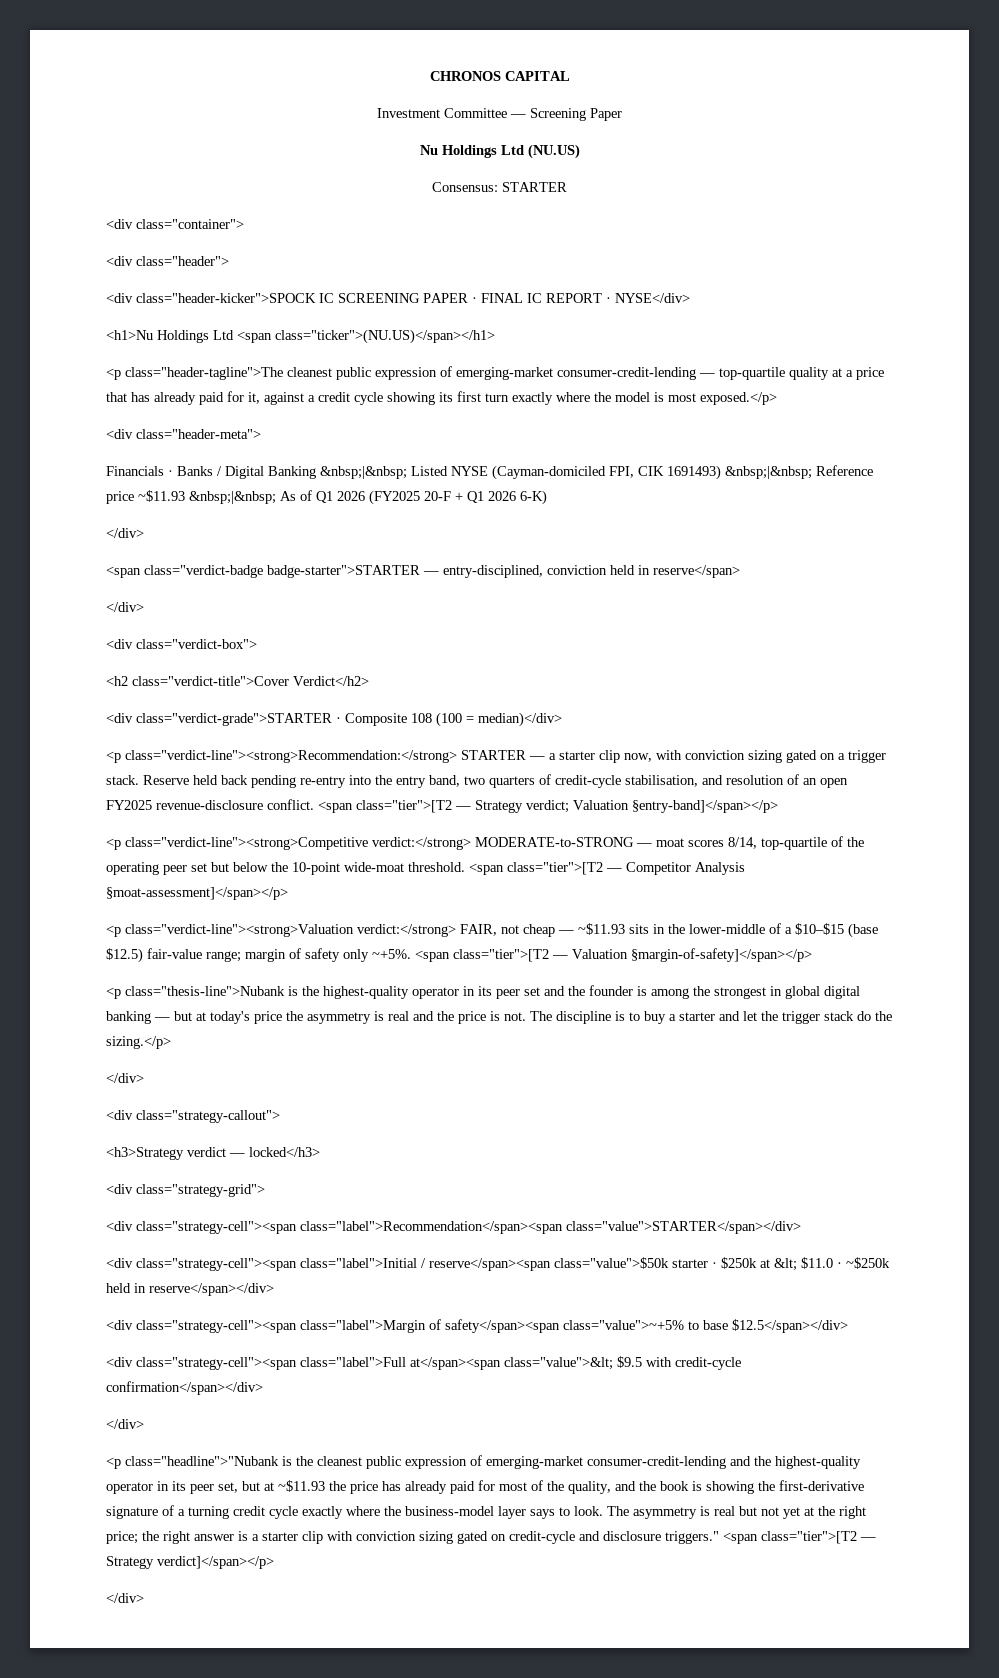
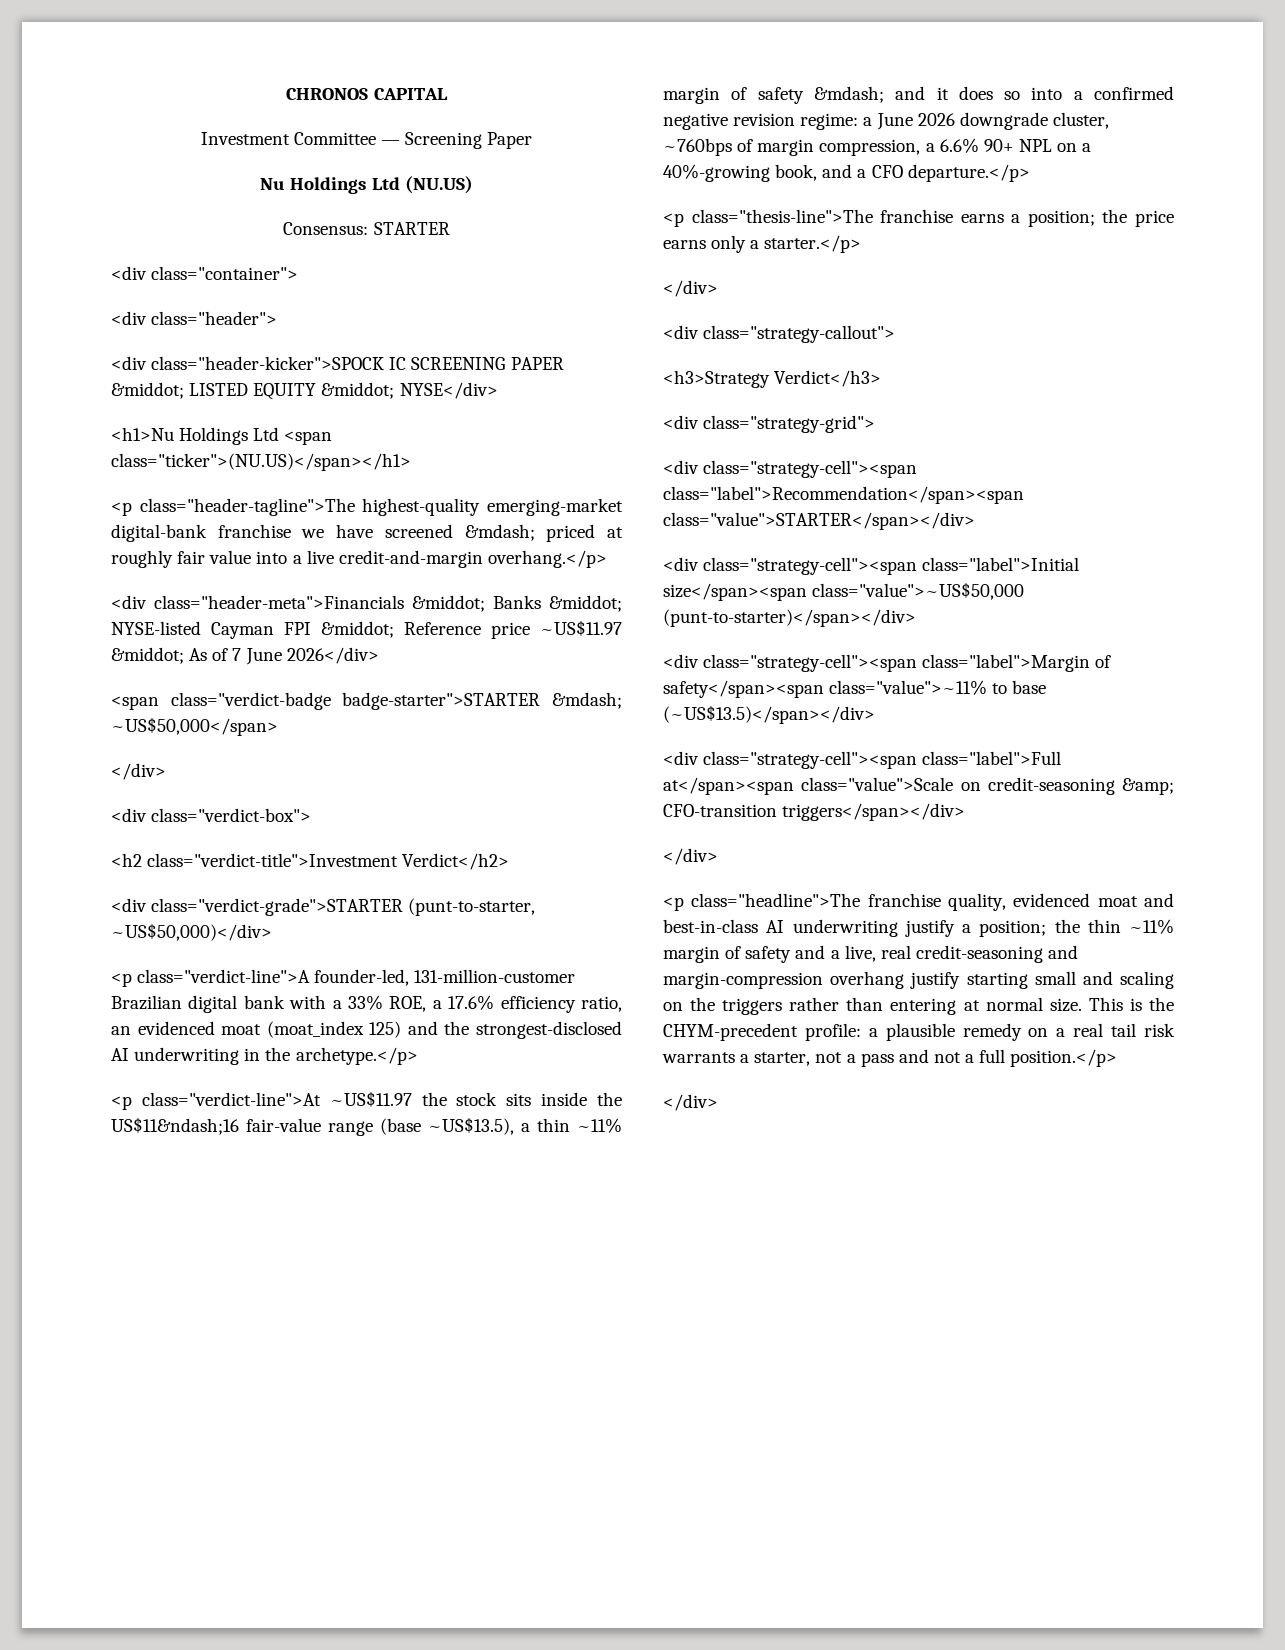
- <div class="header-kicker">SPOCK IC SCREENING PAPER · FINAL IC REPORT · NYSE</div>
+ <div class="header-kicker">SPOCK IC SCREENING PAPER &middot; LISTED EQUITY &middot; NYSE</div>
- <p class="header-tagline">The cleanest public expression of emerging-market consumer-credit-lending — top-quartile quality at a price that has already paid for it, against a credit cycle showing its first turn exactly where the model is most exposed.</p>
- <div class="header-meta">
- Financials · Banks / Digital Banking &nbsp;|&nbsp; Listed NYSE (Cayman-domiciled FPI, CIK 1691493) &nbsp;|&nbsp; Reference price ~$11.93 &nbsp;|&nbsp; As of Q1 2026 (FY2025 20-F + Q1 2026 6-K)
- </div>
- <span class="verdict-badge badge-starter">STARTER — entry-disciplined, conviction held in reserve</span>
+ <p class="header-tagline">The highest-quality emerging-market digital-bank franchise we have screened &mdash; priced at roughly fair value into a live credit-and-margin overhang.</p>
+ <div class="header-meta">Financials &middot; Banks &middot; NYSE-listed Cayman FPI &middot; Reference price ~US$11.97 &middot; As of 7 June 2026</div>
+ <span class="verdict-badge badge-starter">STARTER &mdash; ~US$50,000</span>
- <h2 class="verdict-title">Cover Verdict</h2>
+ <h2 class="verdict-title">Investment Verdict</h2>
- <div class="verdict-grade">STARTER · Composite 108 (100 = median)</div>
- <p class="verdict-line"><strong>Recommendation:</strong> STARTER — a starter clip now, with conviction sizing gated on a trigger stack. Reserve held back pending re-entry into the entry band, two quarters of credit-cycle stabilisation, and resolution of an open FY2025 revenue-disclosure conflict. <span class="tier">[T2 — Strategy verdict; Valuation §entry-band]</span></p>
- <p class="verdict-line"><strong>Competitive verdict:</strong> MODERATE-to-STRONG — moat scores 8/14, top-quartile of the operating peer set but below the 10-point wide-moat threshold. <span class="tier">[T2 — Competitor Analysis §moat-assessment]</span></p>
- <p class="verdict-line"><strong>Valuation verdict:</strong> FAIR, not cheap — ~$11.93 sits in the lower-middle of a $10–$15 (base $12.5) fair-value range; margin of safety only ~+5%. <span class="tier">[T2 — Valuation §margin-of-safety]</span></p>
- <p class="thesis-line">Nubank is the highest-quality operator in its peer set and the founder is among the strongest in global digital banking — but at today's price the asymmetry is real and the price is not. The discipline is to buy a starter and let the trigger stack do the sizing.</p>
+ <div class="verdict-grade">STARTER (punt-to-starter, ~US$50,000)</div>
+ <p class="verdict-line">A founder-led, 131-million-customer Brazilian digital bank with a 33% ROE, a 17.6% efficiency ratio, an evidenced moat (moat_index 125) and the strongest-disclosed AI underwriting in the archetype.</p>
+ <p class="verdict-line">At ~US$11.97 the stock sits inside the US$11&ndash;16 fair-value range (base ~US$13.5), a thin ~11% margin of safety &mdash; and it does so into a confirmed negative revision regime: a June 2026 downgrade cluster, ~760bps of margin compression, a 6.6% 90+ NPL on a 40%-growing book, and a CFO departure.</p>
+ <p class="thesis-line">The franchise earns a position; the price earns only a starter.</p>
- <h3>Strategy verdict — locked</h3>
+ <h3>Strategy Verdict</h3>
- <div class="strategy-cell"><span class="label">Initial / reserve</span><span class="value">$50k starter · $250k at &lt; $11.0 · ~$250k held in reserve</span></div>
+ <div class="strategy-cell"><span class="label">Initial size</span><span class="value">~US$50,000 (punt-to-starter)</span></div>
- <div class="strategy-cell"><span class="label">Margin of safety</span><span class="value">~+5% to base $12.5</span></div>
+ <div class="strategy-cell"><span class="label">Margin of safety</span><span class="value">~11% to base (~US$13.5)</span></div>
- <div class="strategy-cell"><span class="label">Full at</span><span class="value">&lt; $9.5 with credit-cycle confirmation</span></div>
+ <div class="strategy-cell"><span class="label">Full at</span><span class="value">Scale on credit-seasoning &amp; CFO-transition triggers</span></div>
  </div>
- <p class="headline">"Nubank is the cleanest public expression of emerging-market consumer-credit-lending and the highest-quality operator in its peer set, but at ~$11.93 the price has already paid for most of the quality, and the book is showing the first-derivative signature of a turning credit cycle exactly where the business-model layer says to look. The asymmetry is real but not yet at the right price; the right answer is a starter clip with conviction sizing gated on credit-cycle and disclosure triggers." <span class="tier">[T2 — Strategy verdict]</span></p>
+ <p class="headline">The franchise quality, evidenced moat and best-in-class AI underwriting justify a position; the thin ~11% margin of safety and a live, real credit-seasoning and margin-compression overhang justify starting small and scaling on the triggers rather than entering at normal size. This is the CHYM-precedent profile: a plausible remedy on a real tail risk warrants a starter, not a pass and not a full position.</p>

